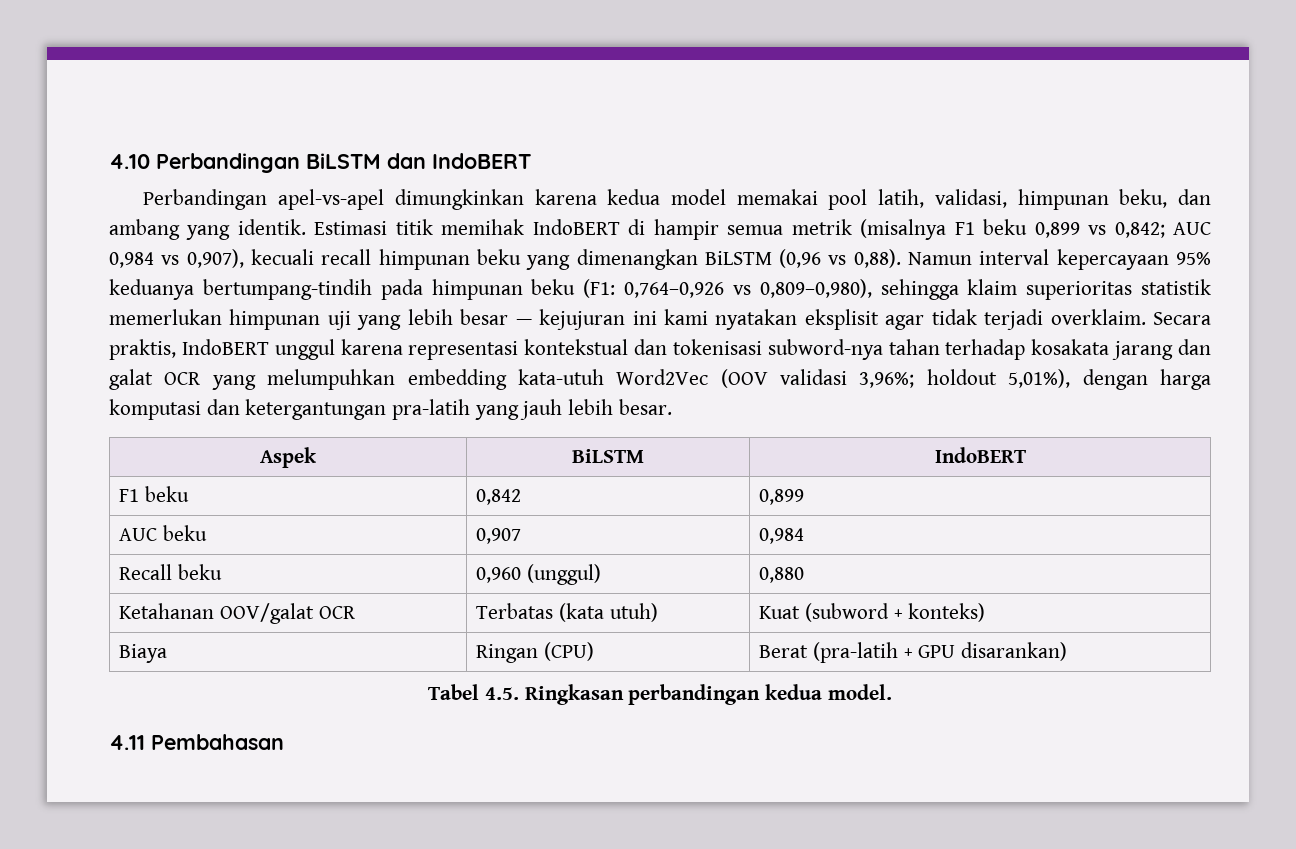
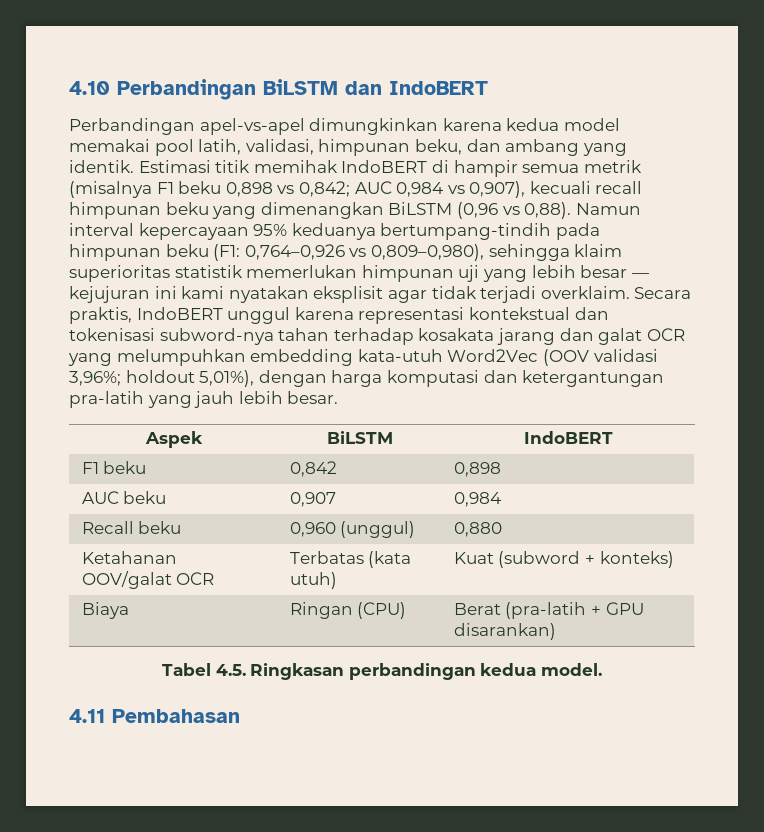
- Estimasi titik memihak IndoBERT di hampir semua metrik (misalnya F1 beku 0,899 vs 0,842; AUC 0,984 vs 0,907), kecuali recall himpunan beku yang dimenangkan BiLSTM (0,96 vs 0,88).
+ Estimasi titik memihak IndoBERT di hampir semua metrik (misalnya F1 beku 0,898 vs 0,842; AUC 0,984 vs 0,907), kecuali recall himpunan beku yang dimenangkan BiLSTM (0,96 vs 0,88).
- F1 beku | 0,842 | 0,899
+ F1 beku | 0,842 | 0,898

